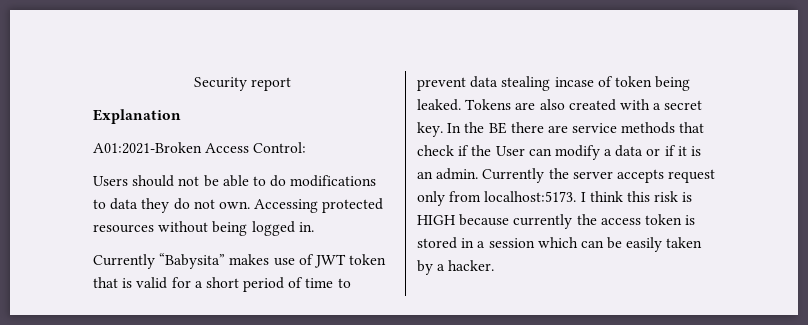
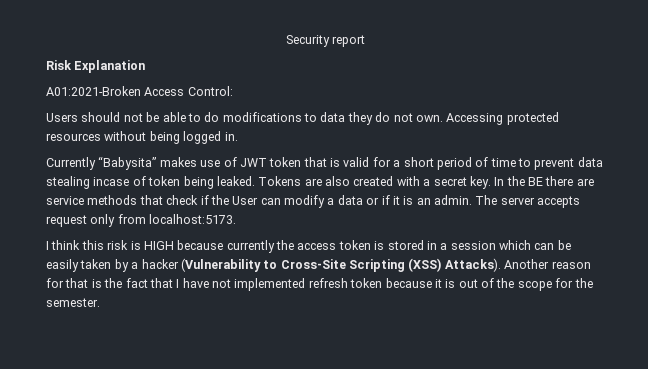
- Explanation
+ Risk Explanation
- Currently the server accepts request only from localhost:5173. I think this risk is HIGH because currently the access token is stored in a session which can be easily taken by a hacker.
+ The server accepts request only from localhost:5173.
+ I think this risk is HIGH because currently the access token is stored in a session which can be easily taken by a hacker (Vulnerability to Cross-Site Scripting (XSS) Attacks). Another reason for that is the fact that I have not implemented refresh token because it is out of the scope for the semester.

